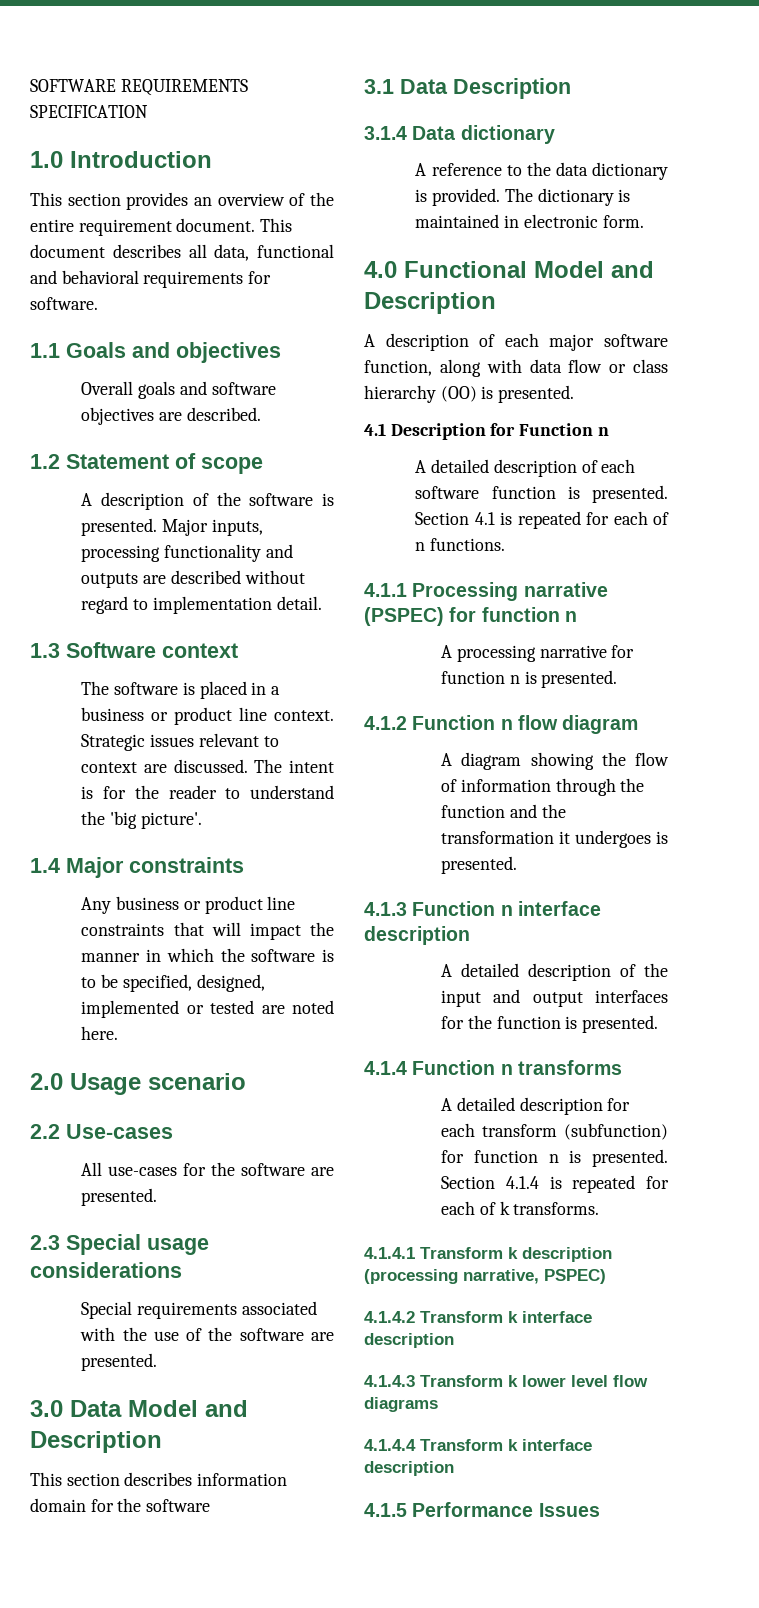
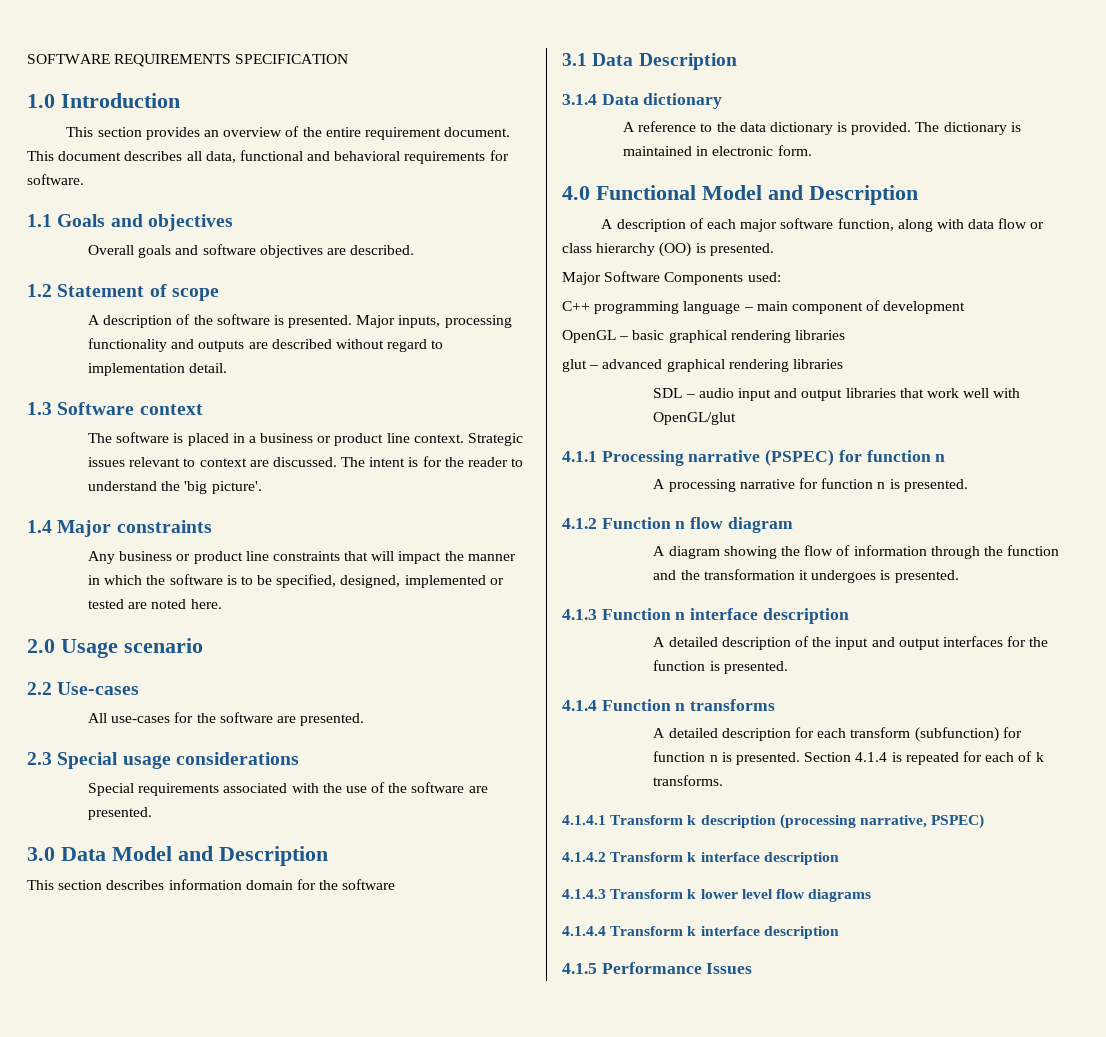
- 4.1 Description for Function n
- A detailed description of each software function is presented. Section 4.1 is repeated for each of n functions.
+ Major Software Components used:
+ C++ programming language – main component of development
+ OpenGL – basic graphical rendering libraries
+ glut – advanced graphical rendering libraries
+ SDL – audio input and output libraries that work well with OpenGL/glut

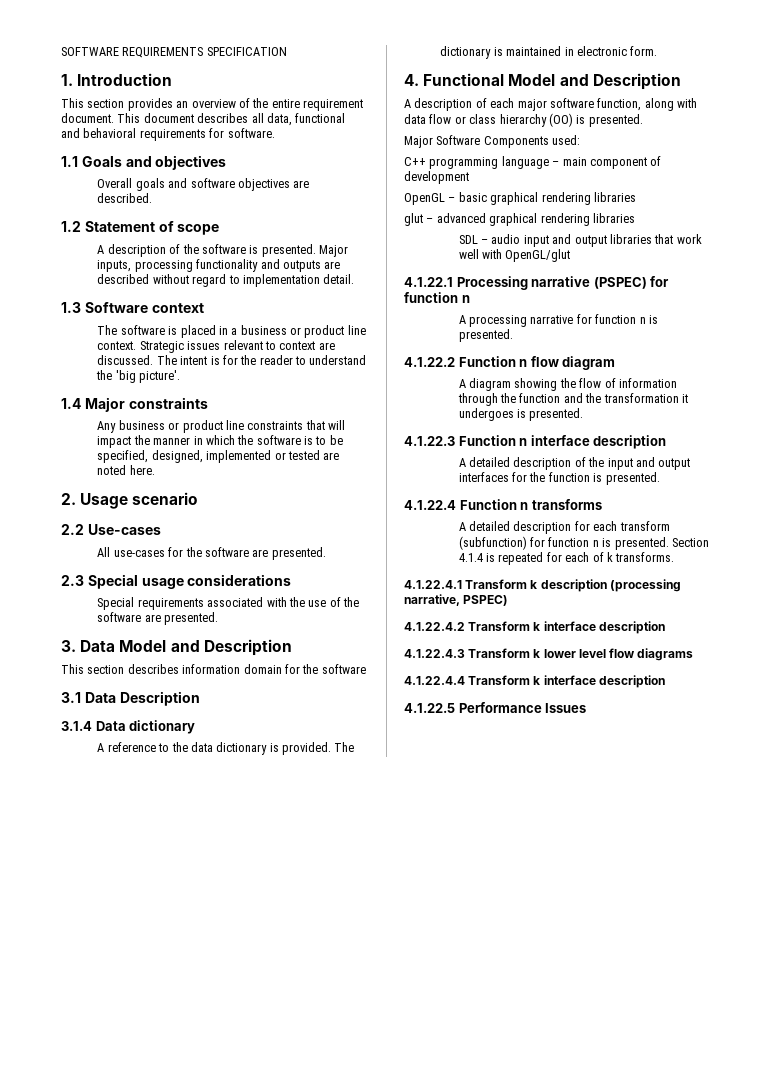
- 1.0 Introduction
+ 1. Introduction
- 2.0 Usage scenario
+ 2. Usage scenario
- 3.0 Data Model and Description
+ 3. Data Model and Description
- 4.0 Functional Model and Description
+ 4. Functional Model and Description
- 4.1.1 Processing narrative (PSPEC) for function n
+ 4.1.22.1 Processing narrative (PSPEC) for function n
- 4.1.2 Function n flow diagram
+ 4.1.22.2 Function n flow diagram
- 4.1.3 Function n interface description
+ 4.1.22.3 Function n interface description
- 4.1.4 Function n transforms
+ 4.1.22.4 Function n transforms
- 4.1.4.1 Transform k description (processing narrative, PSPEC)
+ 4.1.22.4.1 Transform k description (processing narrative, PSPEC)
- 4.1.4.2 Transform k interface description
- 4.1.4.3 Transform k lower level flow diagrams
+ 4.1.22.4.2 Transform k interface description
+ 4.1.22.4.3 Transform k lower level flow diagrams
- 4.1.4.4 Transform k interface description
- 4.1.5 Performance Issues
+ 4.1.22.4.4 Transform k interface description
+ 4.1.22.5 Performance Issues

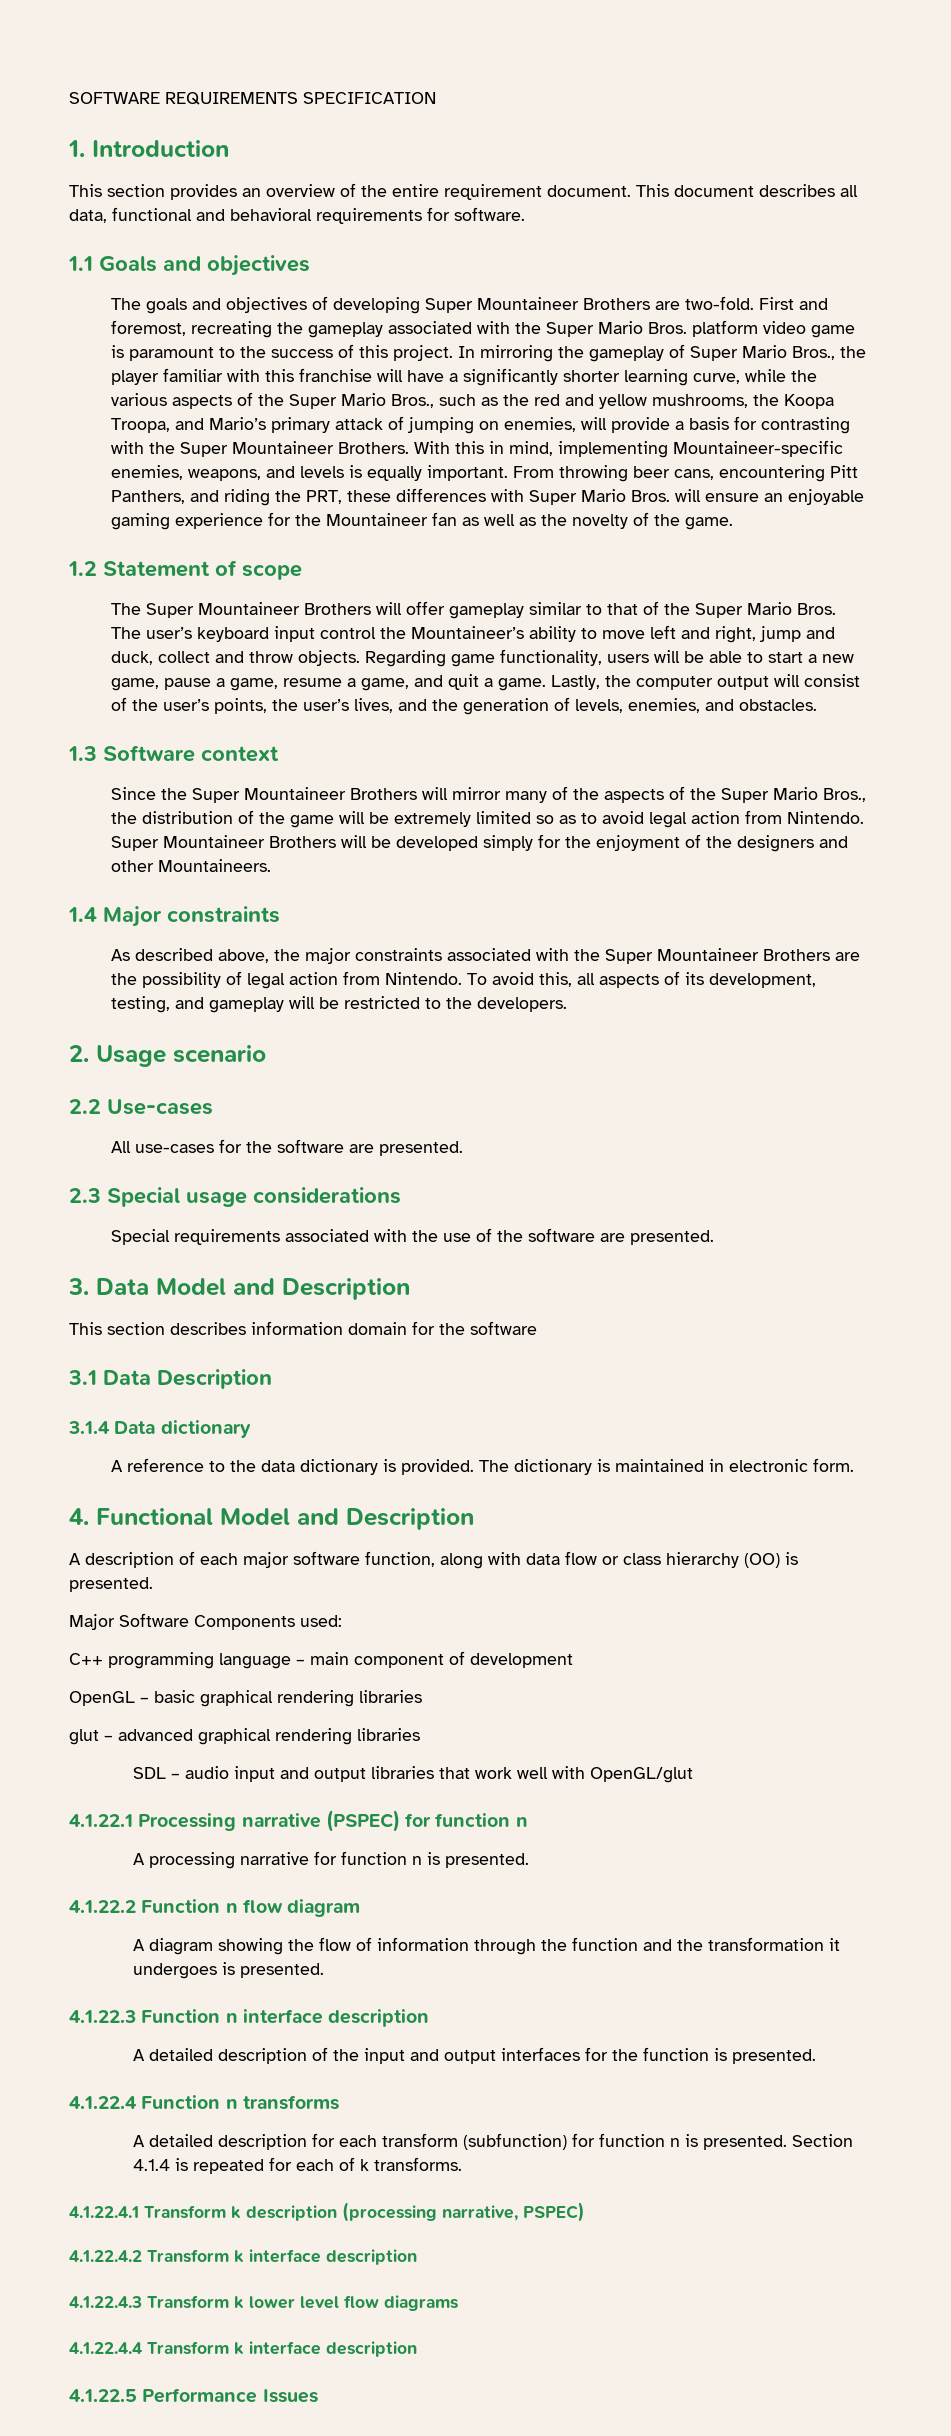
- Overall goals and software objectives are described.
+ The goals and objectives of developing Super Mountaineer Brothers are two-fold. First and foremost, recreating the gameplay associated with the Super Mario Bros. platform video game is paramount to the success of this project. In mirroring the gameplay of Super Mario Bros., the player familiar with this franchise will have a significantly shorter learning curve, while the various aspects of the Super Mario Bros., such as the red and yellow mushrooms, the Koopa Troopa, and Mario’s primary attack of jumping on enemies, will provide a basis for contrasting with the Super Mountaineer Brothers. With this in mind, implementing Mountaineer-specific enemies, weapons, and levels is equally important. From throwing beer cans, encountering Pitt Panthers, and riding the PRT, these differences with Super Mario Bros. will ensure an enjoyable gaming experience for the Mountaineer fan as well as the novelty of the game.
  1.2 Statement of scope
- A description of the software is presented. Major inputs, processing functionality and outputs are described without regard to implementation detail.
+ The Super Mountaineer Brothers will offer gameplay similar to that of the Super Mario Bros. The user’s keyboard input control the Mountaineer’s ability to move left and right, jump and duck, collect and throw objects. Regarding game functionality, users will be able to start a new game, pause a game, resume a game, and quit a game. Lastly, the computer output will consist of the user’s points, the user’s lives, and the generation of levels, enemies, and obstacles.
  1.3 Software context
- The software is placed in a business or product line context. Strategic issues relevant to context are discussed. The intent is for the reader to understand the 'big picture'.
+ Since the Super Mountaineer Brothers will mirror many of the aspects of the Super Mario Bros., the distribution of the game will be extremely limited so as to avoid legal action from Nintendo. Super Mountaineer Brothers will be developed simply for the enjoyment of the designers and other Mountaineers.
  1.4 Major constraints
- Any business or product line constraints that will impact the manner in which the software is to be specified, designed, implemented or tested are noted here.
+ As described above, the major constraints associated with the Super Mountaineer Brothers are the possibility of legal action from Nintendo. To avoid this, all aspects of its development, testing, and gameplay will be restricted to the developers.

